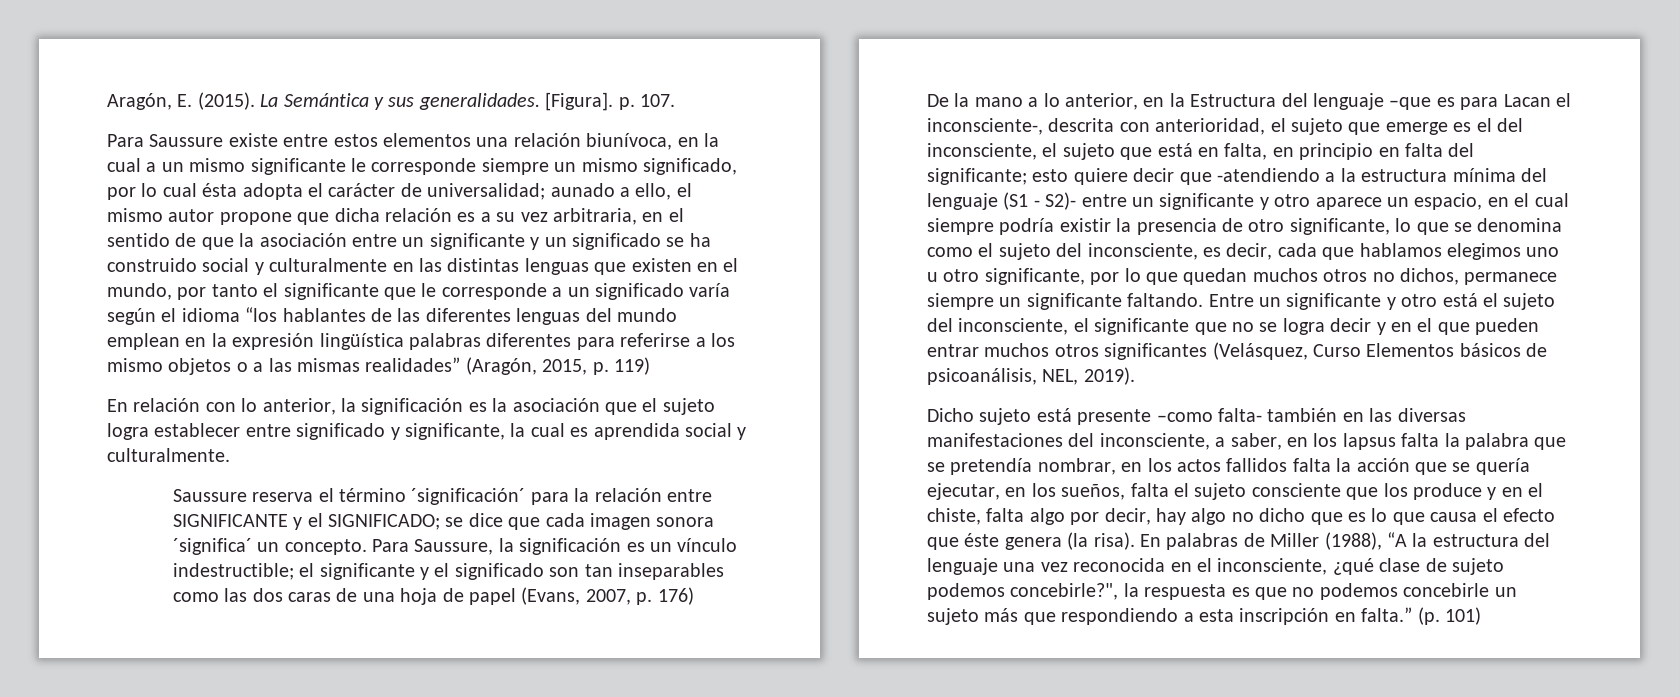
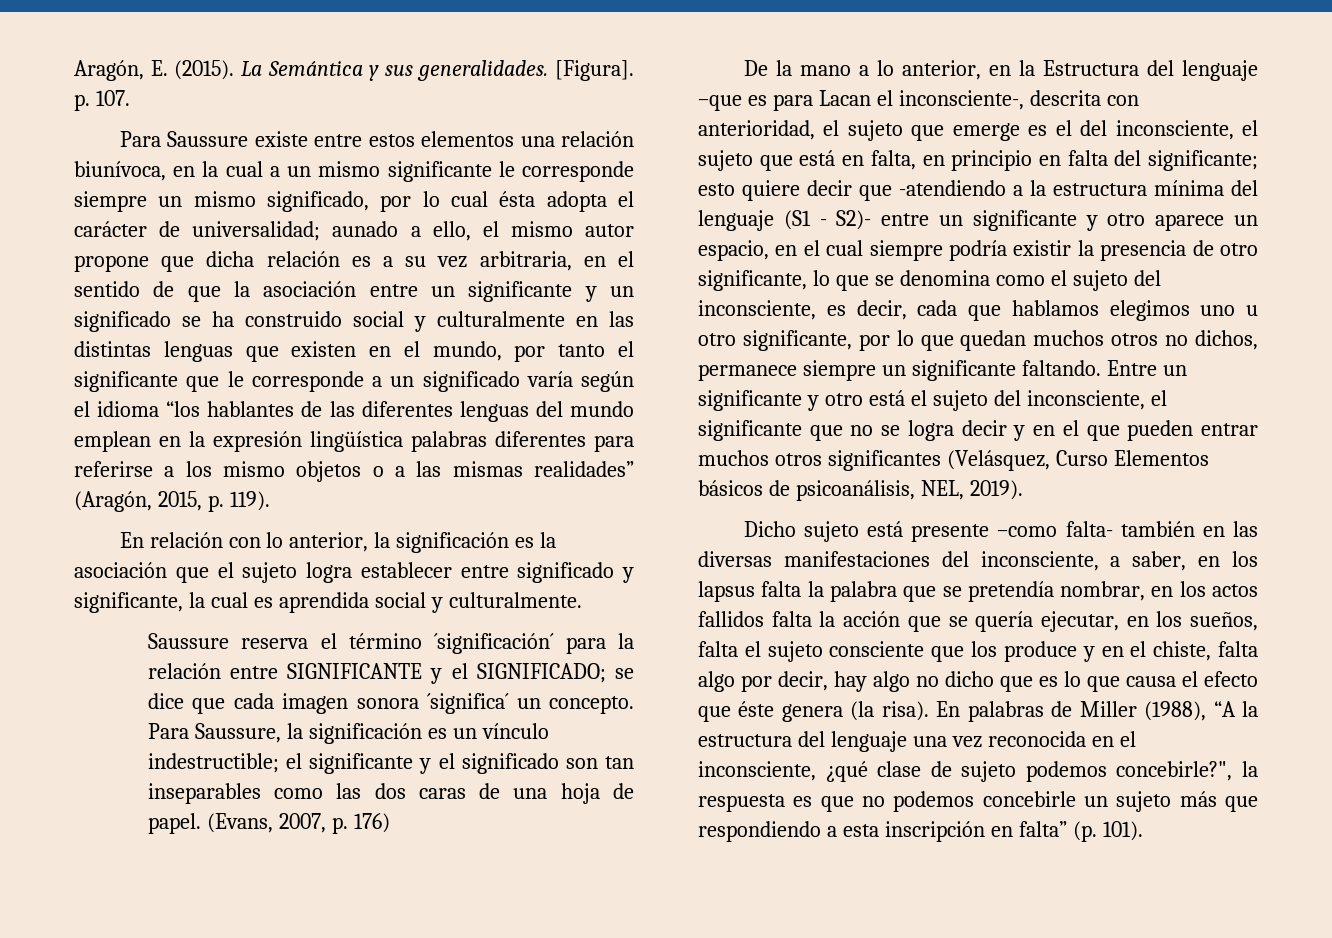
- aunado a ello, el mismo autor propone que dicha relación es a su vez arbitraria, en el sentido de que la asociación entre un significante y un significado se ha construido social y culturalmente en las distintas lenguas que existen en el mundo, por tanto el significante que le corresponde a un significado varía según el idioma “los hablantes de las diferentes lenguas del mundo emplean en la expresión lingüística palabras diferentes para referirse a los mismo objetos o a las mismas realidades” (Aragón, 2015, p. 119)
+ aunado a ello, el mismo autor propone que dicha relación es a su vez arbitraria, en el sentido de que la asociación entre un significante y un significado se ha construido social y culturalmente en las distintas lenguas que existen en el mundo, por tanto el significante que le corresponde a un significado varía según el idioma “los hablantes de las diferentes lenguas del mundo emplean en la expresión lingüística palabras diferentes para referirse a los mismo objetos o a las mismas realidades” (Aragón, 2015, p. 119).
- Para Saussure, la significación es un vínculo indestructible; el significante y el significado son tan inseparables como las dos caras de una hoja de papel (Evans, 2007, p. 176)
+ Para Saussure, la significación es un vínculo indestructible; el significante y el significado son tan inseparables como las dos caras de una hoja de papel. (Evans, 2007, p. 176)
- En palabras de Miller (1988), “A la estructura del lenguaje una vez reconocida en el inconsciente, ¿qué clase de sujeto podemos concebirle?", la respuesta es que no podemos concebirle un sujeto más que respondiendo a esta inscripción en falta.” (p. 101)
+ En palabras de Miller (1988), “A la estructura del lenguaje una vez reconocida en el inconsciente, ¿qué clase de sujeto podemos concebirle?", la respuesta es que no podemos concebirle un sujeto más que respondiendo a esta inscripción en falta” (p. 101).

